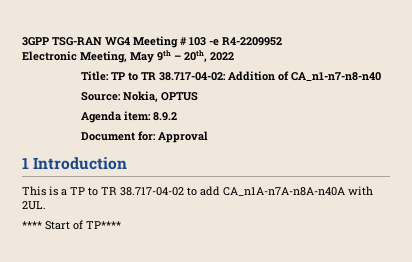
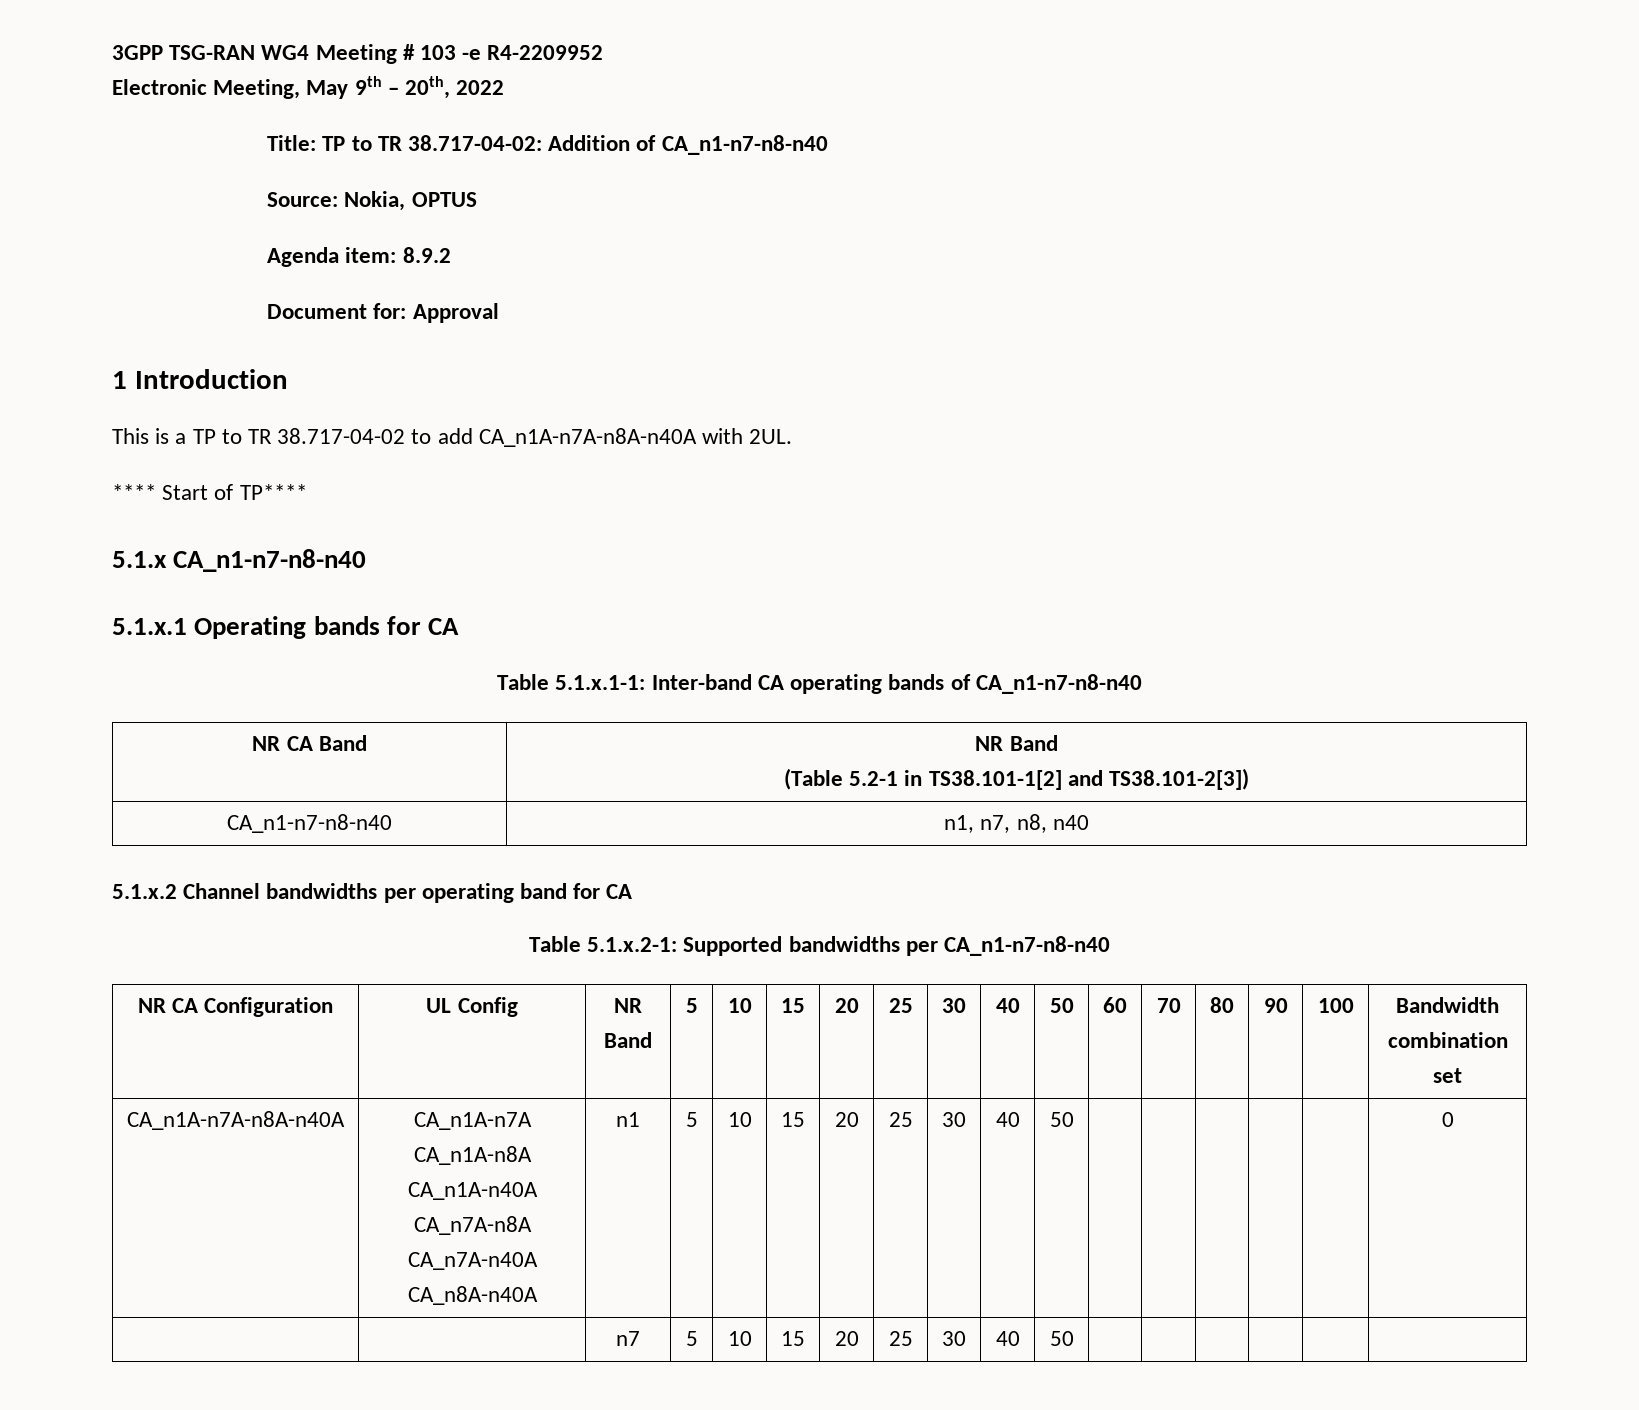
+ 5.1.x CA_n1-n7-n8-n40
+ 5.1.x.1 Operating bands for CA
+ Table 5.1.x.1-1: Inter-band CA operating bands of CA_n1-n7-n8-n40
+ NR CA Band | NR Band
+ (Table 5.2-1 in TS38.101-1[2] and TS38.101-2[3])
+ CA_n1-n7-n8-n40 | n1, n7, n8, n40
+ 5.1.x.2 Channel bandwidths per operating band for CA
+ Table 5.1.x.2-1: Supported bandwidths per CA_n1-n7-n8-n40
+ NR CA Configuration | UL Config | NR Band | 5 | 10 | 15 | 20 | 25 | 30 | 40 | 50 | 60 | 70 | 80 | 90 | 100 | Bandwidth combination set
+ CA_n1A-n7A-n8A-n40A | CA_n1A-n7A CA_n1A-n8A CA_n1A-n40A CA_n7A-n8A CA_n7A-n40A CA_n8A-n40A | n1 | 5 | 10 | 15 | 20 | 25 | 30 | 40 | 50 | | | | | | 0
+ | | n7 | 5 | 10 | 15 | 20 | 25 | 30 | 40 | 50 | | | | | |

